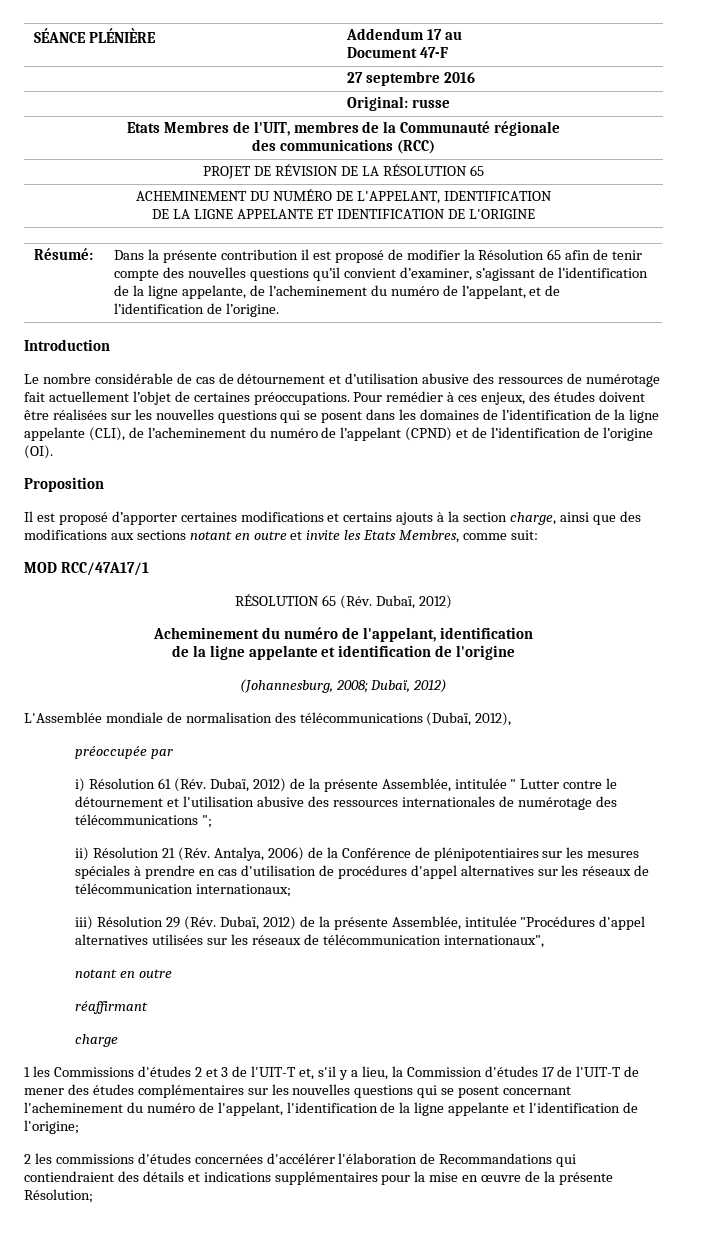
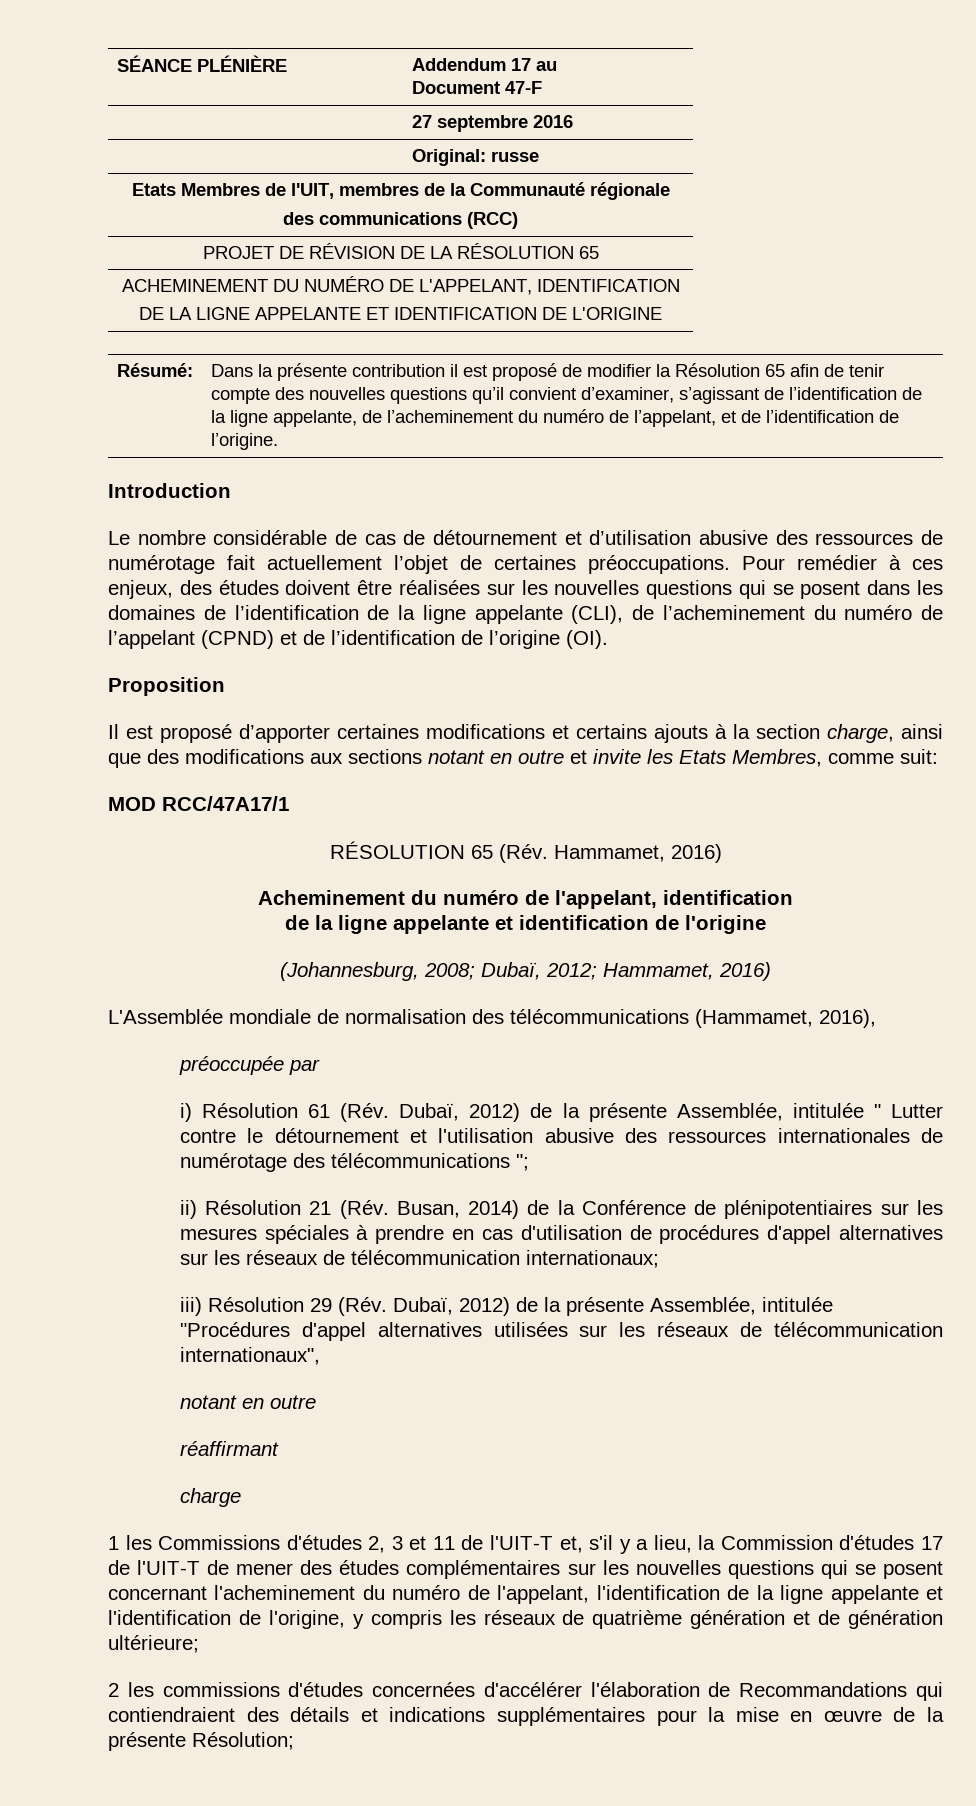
- RÉSOLUTION 65 (Rév. Dubaï, 2012)
+ RÉSOLUTION 65 (Rév. Hammamet, 2016)
- (Johannesburg, 2008; Dubaï, 2012)
+ (Johannesburg, 2008; Dubaï, 2012; Hammamet, 2016)
- L'Assemblée mondiale de normalisation des télécommunications (Dubaï, 2012),
+ L'Assemblée mondiale de normalisation des télécommunications (Hammamet, 2016),
- ii) Résolution 21 (Rév. Antalya, 2006) de la Conférence de plénipotentiaires sur les mesures spéciales à prendre en cas d'utilisation de procédures d'appel alternatives sur les réseaux de télécommunication internationaux;
+ ii) Résolution 21 (Rév. Busan, 2014) de la Conférence de plénipotentiaires sur les mesures spéciales à prendre en cas d'utilisation de procédures d'appel alternatives sur les réseaux de télécommunication internationaux;
- 1 les Commissions d'études 2 et 3 de l'UIT-T et, s'il y a lieu, la Commission d'études 17 de l'UIT-T de mener des études complémentaires sur les nouvelles questions qui se posent concernant l'acheminement du numéro de l'appelant, l'identification de la ligne appelante et l'identification de l'origine;
+ 1 les Commissions d'études 2, 3 et 11 de l'UIT-T et, s'il y a lieu, la Commission d'études 17 de l'UIT-T de mener des études complémentaires sur les nouvelles questions qui se posent concernant l'acheminement du numéro de l'appelant, l'identification de la ligne appelante et l'identification de l'origine, y compris les réseaux de quatrième génération et de génération ultérieure;

